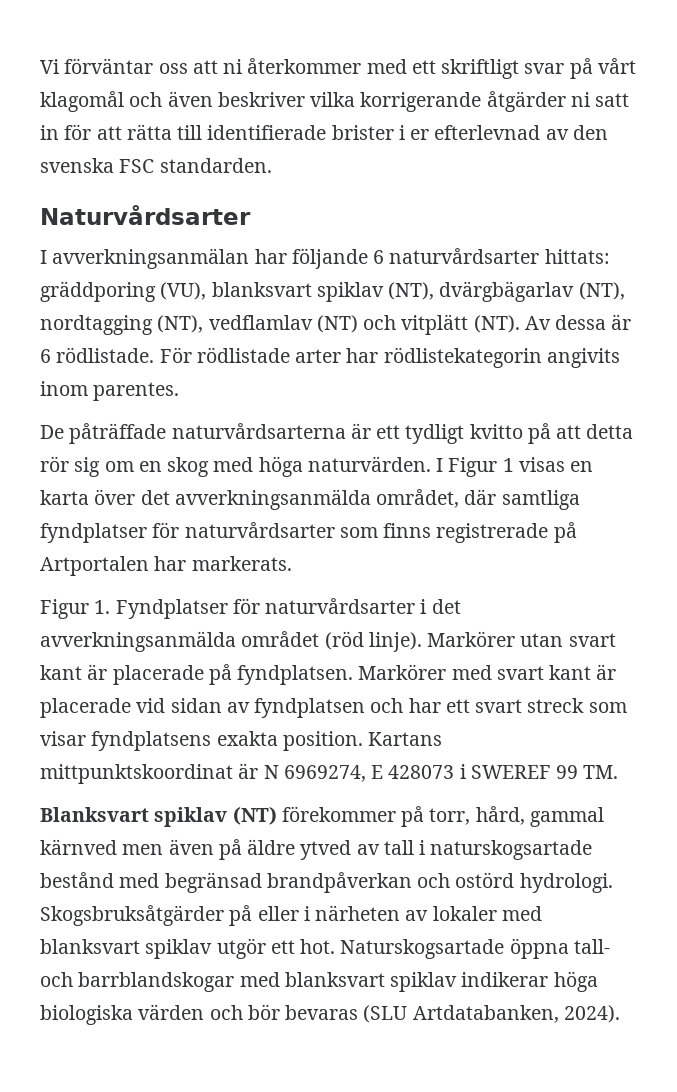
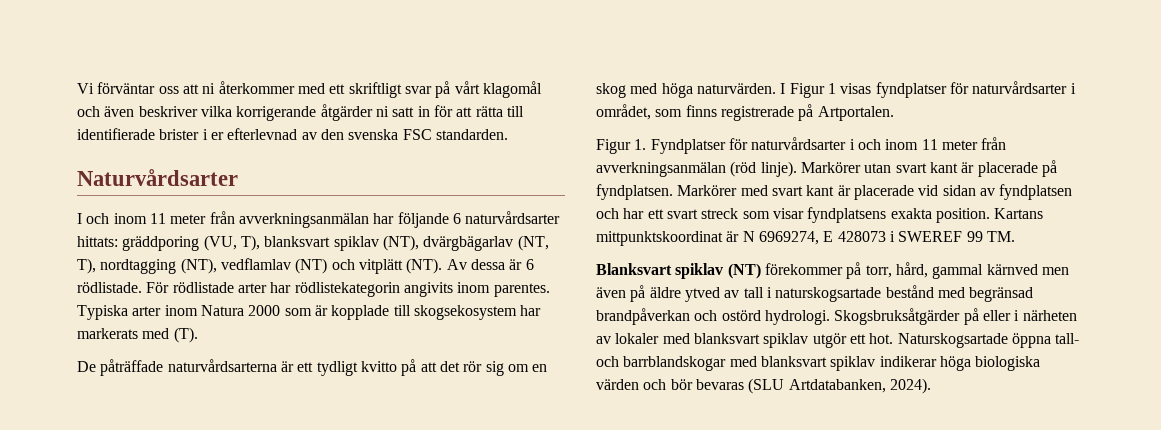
- I avverkningsanmälan har följande 6 naturvårdsarter hittats: gräddporing (VU), blanksvart spiklav (NT), dvärgbägarlav (NT), nordtagging (NT), vedflamlav (NT) och vitplätt (NT). Av dessa är 6 rödlistade.
+ I och inom 11 meter från avverkningsanmälan har följande 6 naturvårdsarter hittats: gräddporing (VU, T), blanksvart spiklav (NT), dvärgbägarlav (NT, T), nordtagging (NT), vedflamlav (NT) och vitplätt (NT). Av dessa är 6 rödlistade.
+ Typiska arter inom Natura 2000 som är kopplade till skogsekosystem har markerats med (T).
- De påträffade naturvårdsarterna är ett tydligt kvitto på att detta rör sig om en skog med höga naturvärden.
+ De påträffade naturvårdsarterna är ett tydligt kvitto på att det rör sig om en skog med höga naturvärden.
- I Figur 1 visas en karta över det avverkningsanmälda området, där samtliga fyndplatser för naturvårdsarter som finns registrerade på Artportalen har markerats.
+ I Figur 1 visas fyndplatser för naturvårdsarter i området, som finns registrerade på Artportalen.
- Figur 1. Fyndplatser för naturvårdsarter i det avverkningsanmälda området (röd linje).
+ Figur 1. Fyndplatser för naturvårdsarter i och inom 11 meter från avverkningsanmälan (röd linje).

